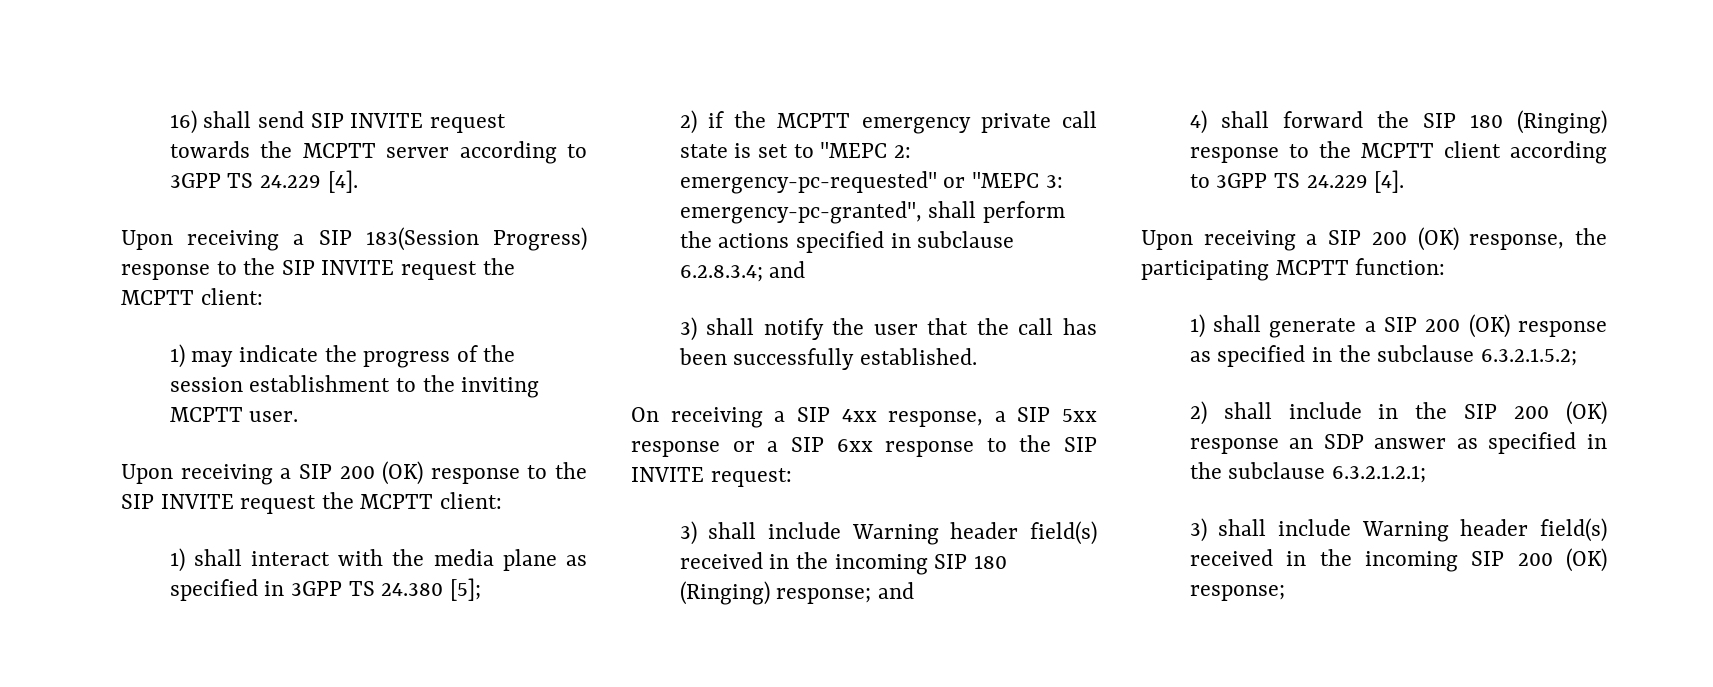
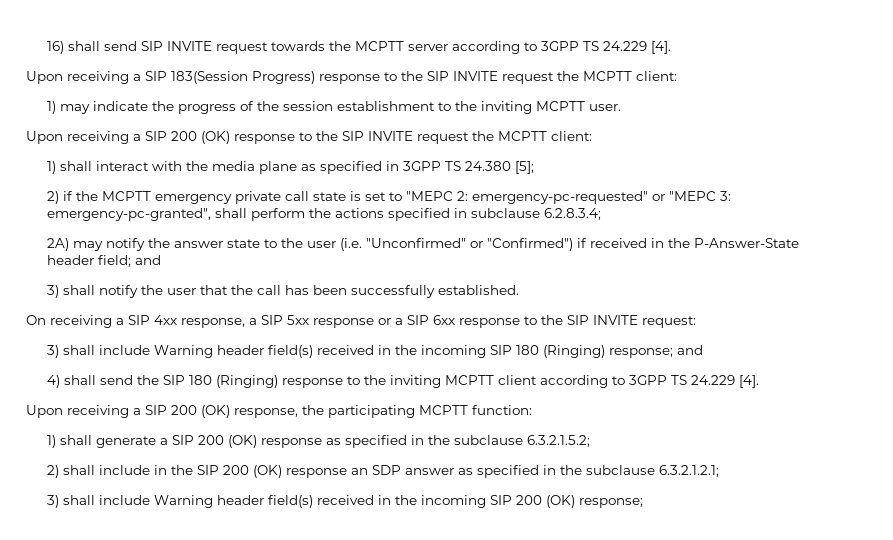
- 2) if the MCPTT emergency private call state is set to "MEPC 2: emergency-pc-requested" or "MEPC 3: emergency-pc-granted", shall perform the actions specified in subclause 6.2.8.3.4; and
+ 2) if the MCPTT emergency private call state is set to "MEPC 2: emergency-pc-requested" or "MEPC 3: emergency-pc-granted", shall perform the actions specified in subclause 6.2.8.3.4;
+ 2A) may notify the answer state to the user (i.e. "Unconfirmed" or "Confirmed") if received in the P-Answer-State header field; and
- 4) shall forward the SIP 180 (Ringing) response to the MCPTT client according to 3GPP TS 24.229 [4].
+ 4) shall send the SIP 180 (Ringing) response to the inviting MCPTT client according to 3GPP TS 24.229 [4].

